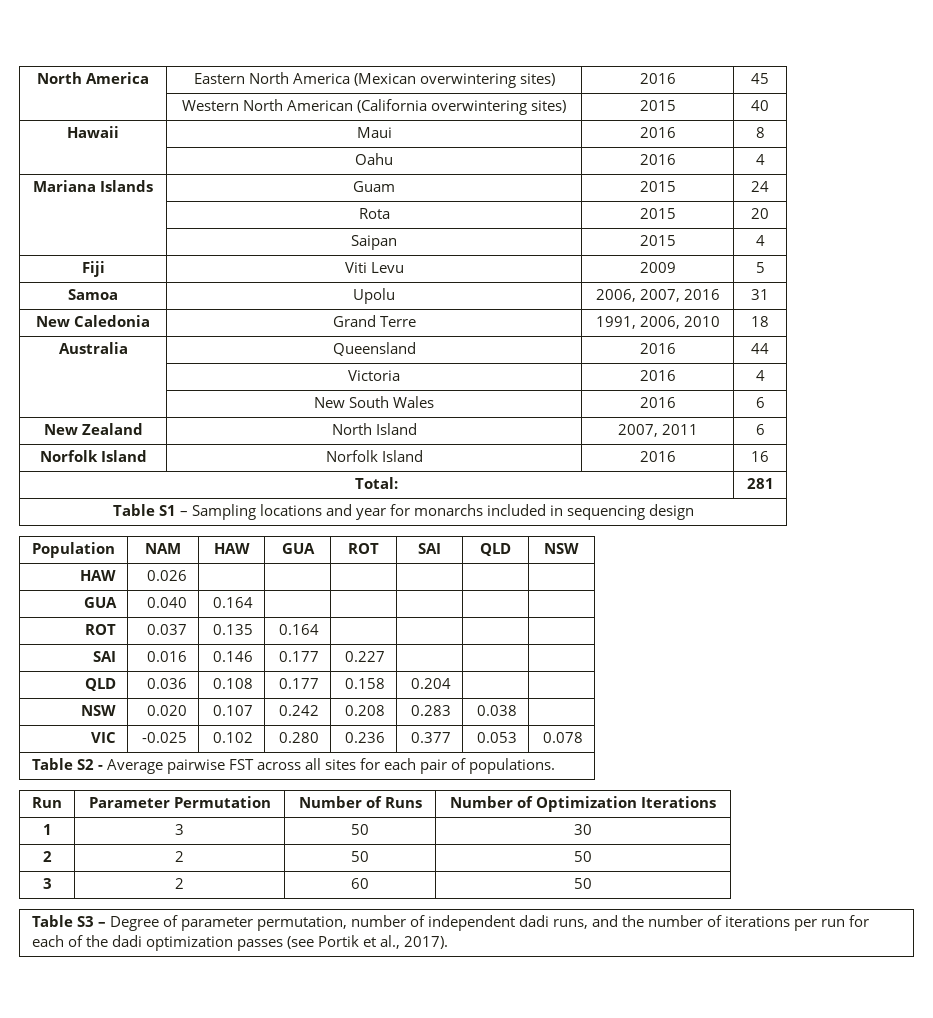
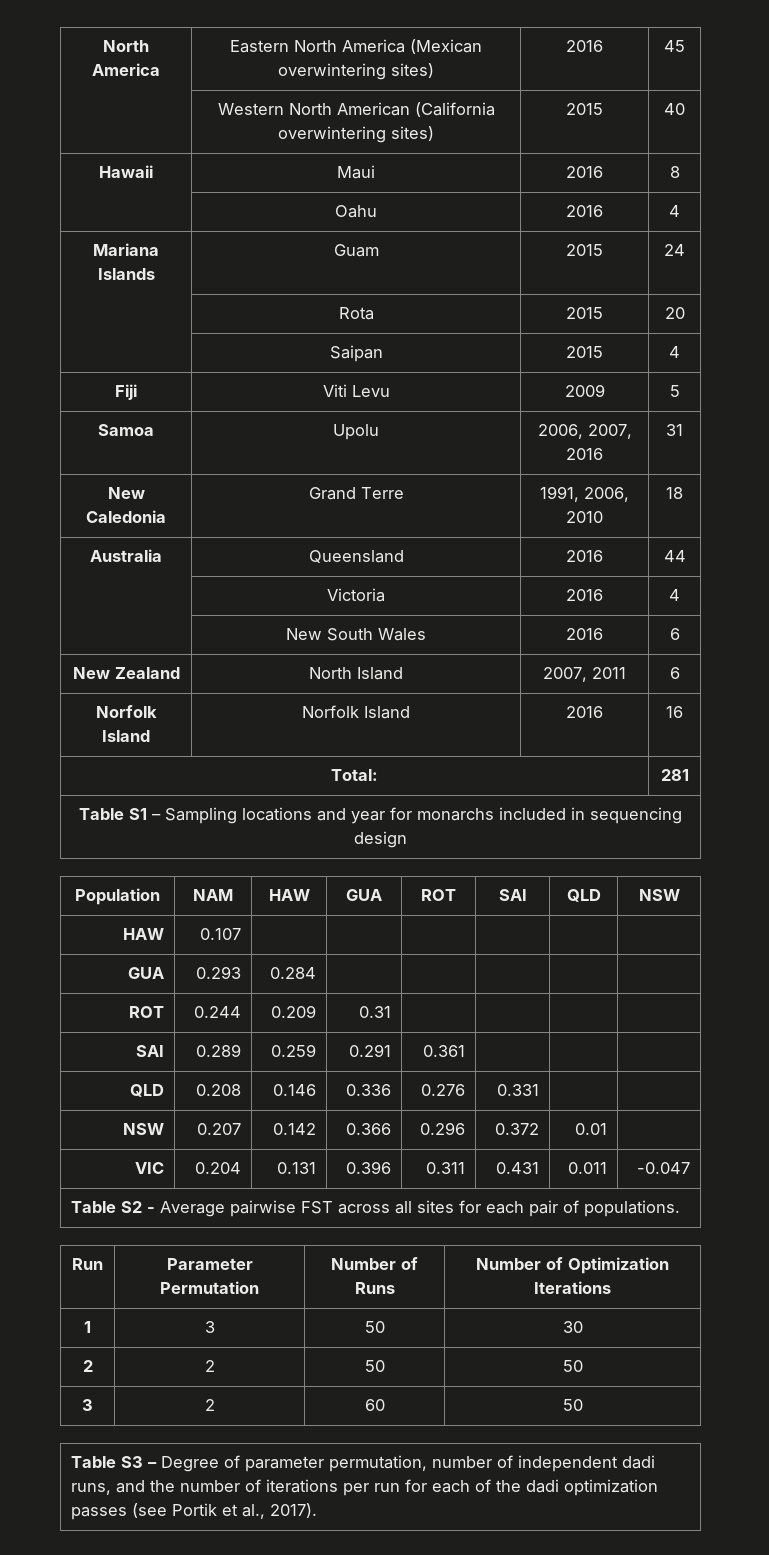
- HAW | 0.026 | | | | | |
- GUA | 0.040 | 0.164 | | | | |
- ROT | 0.037 | 0.135 | 0.164 | | | |
- SAI | 0.016 | 0.146 | 0.177 | 0.227 | | |
- QLD | 0.036 | 0.108 | 0.177 | 0.158 | 0.204 | |
- NSW | 0.020 | 0.107 | 0.242 | 0.208 | 0.283 | 0.038 |
- VIC | -0.025 | 0.102 | 0.280 | 0.236 | 0.377 | 0.053 | 0.078
+ HAW | 0.107 | | | | | |
+ GUA | 0.293 | 0.284 | | | | |
+ ROT | 0.244 | 0.209 | 0.31 | | | |
+ SAI | 0.289 | 0.259 | 0.291 | 0.361 | | |
+ QLD | 0.208 | 0.146 | 0.336 | 0.276 | 0.331 | |
+ NSW | 0.207 | 0.142 | 0.366 | 0.296 | 0.372 | 0.01 |
+ VIC | 0.204 | 0.131 | 0.396 | 0.311 | 0.431 | 0.011 | -0.047

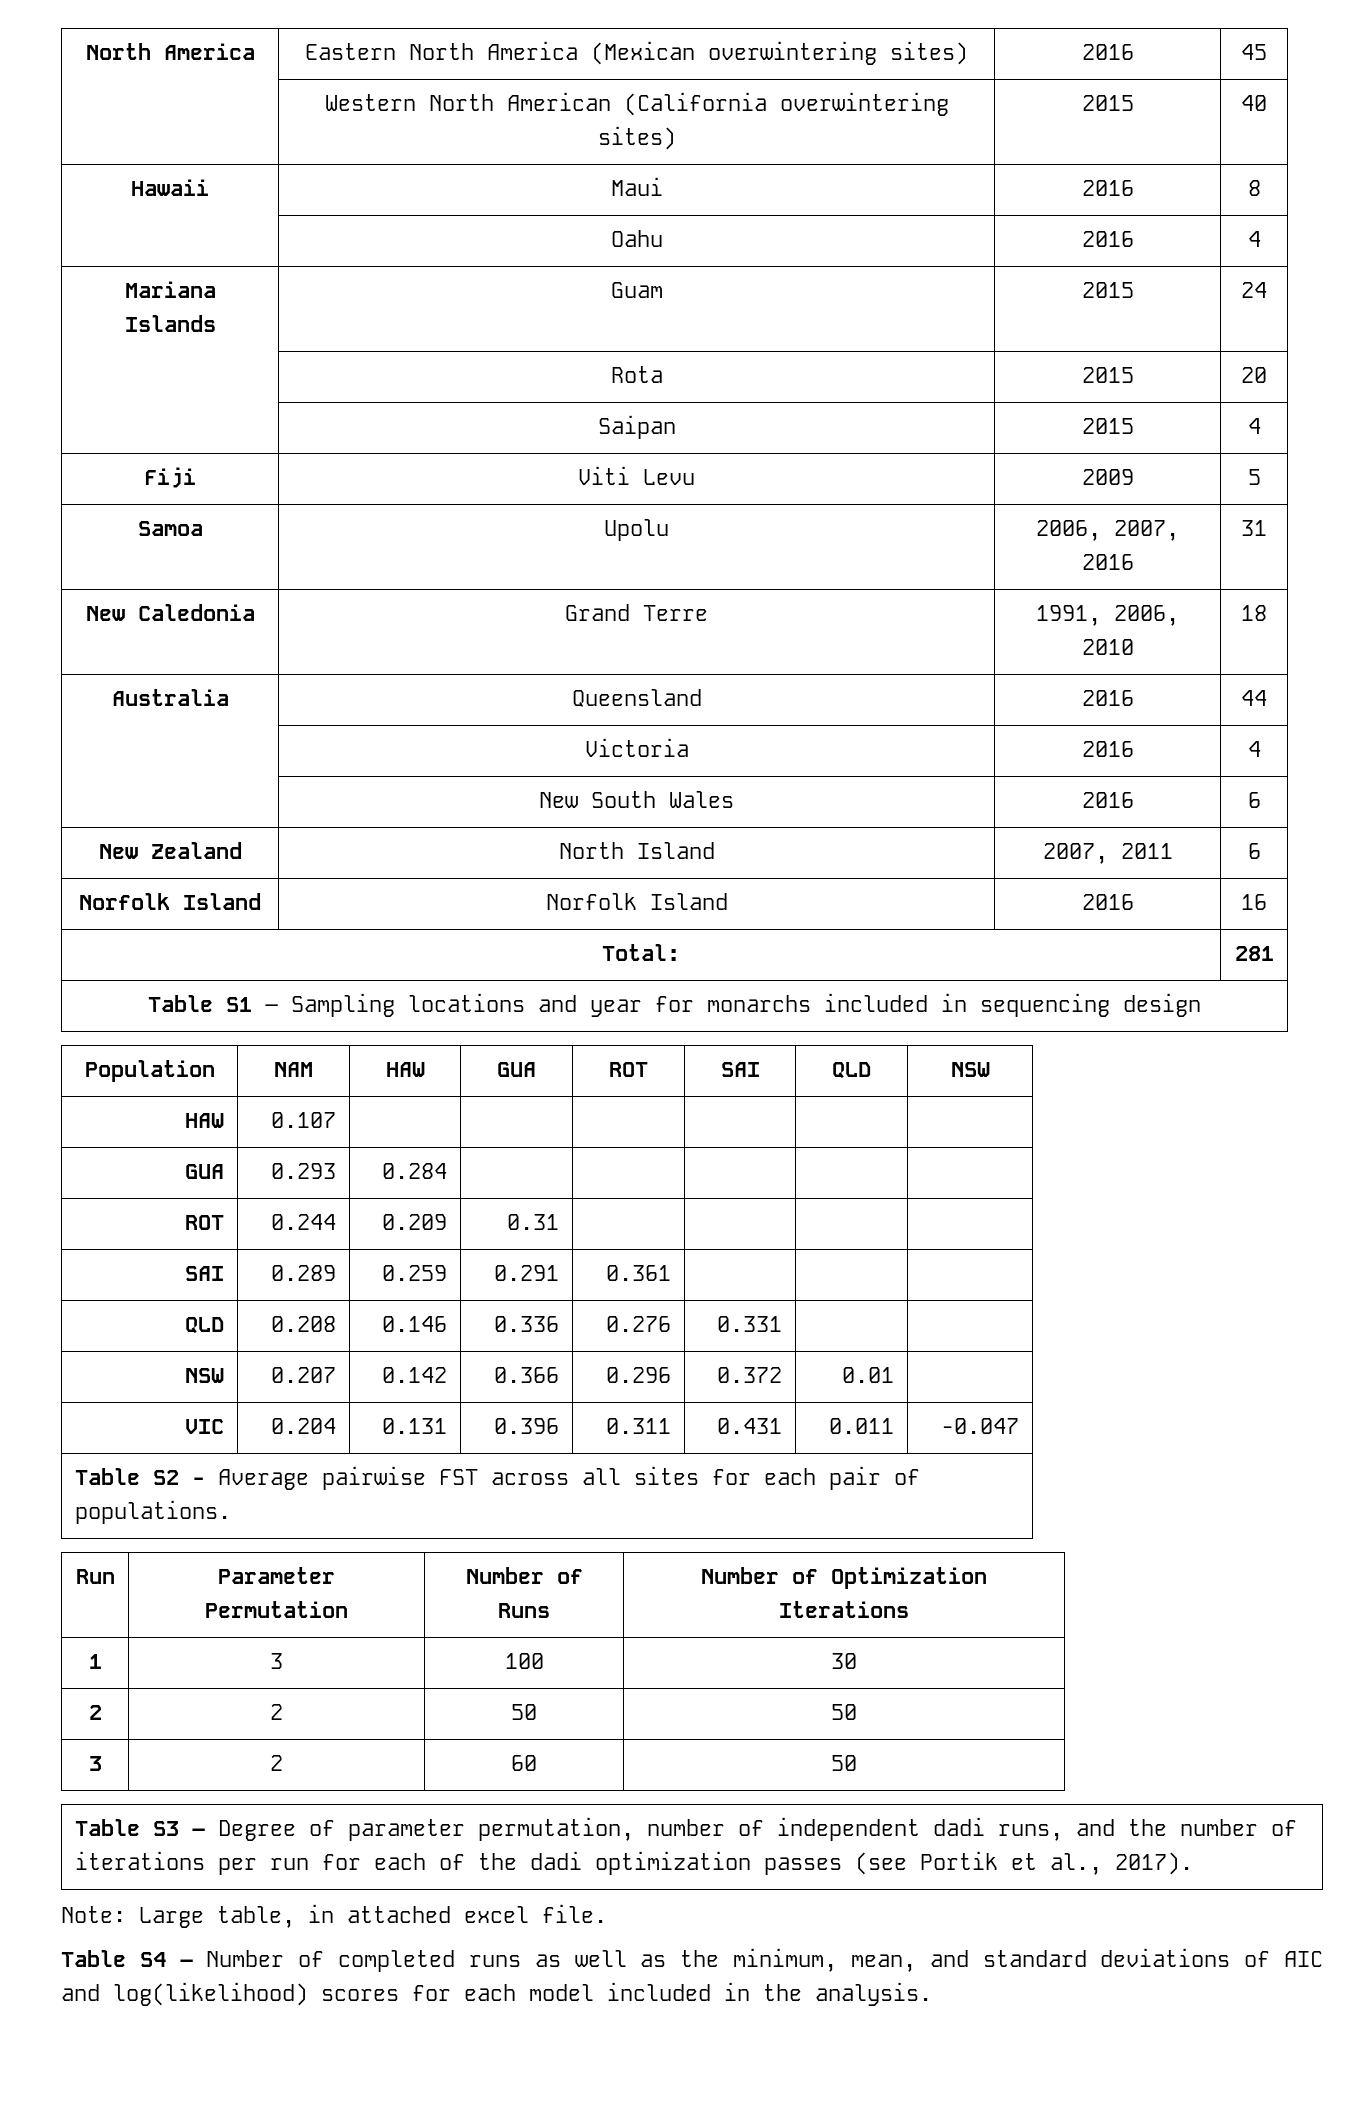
- 1 | 3 | 50 | 30
+ 1 | 3 | 100 | 30
+ Note: Large table, in attached excel file.
+ Table S4 – Number of completed runs as well as the minimum, mean, and standard deviations of AIC and log(likelihood) scores for each model included in the analysis.

